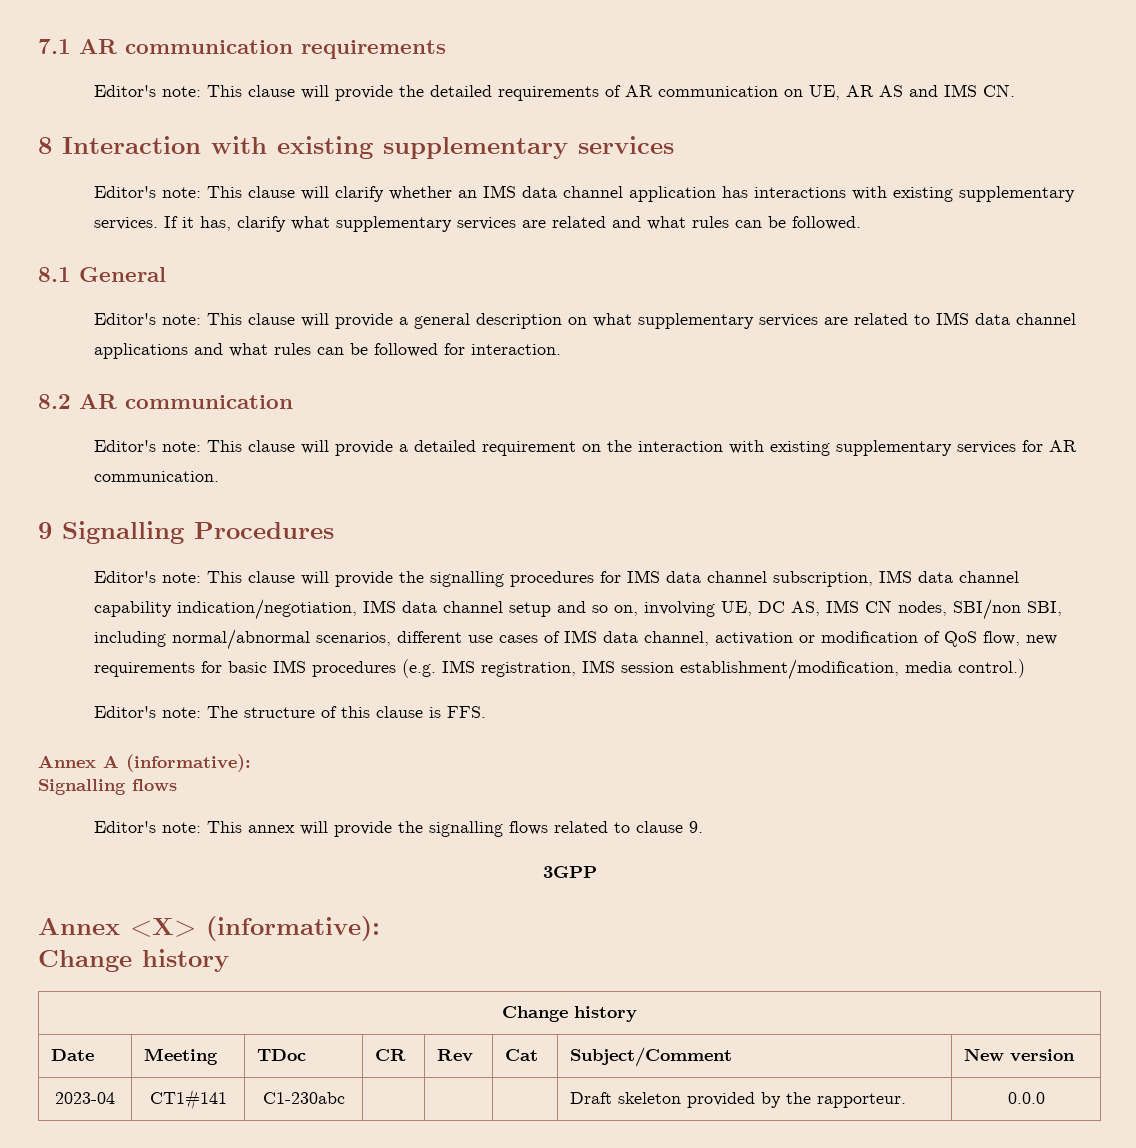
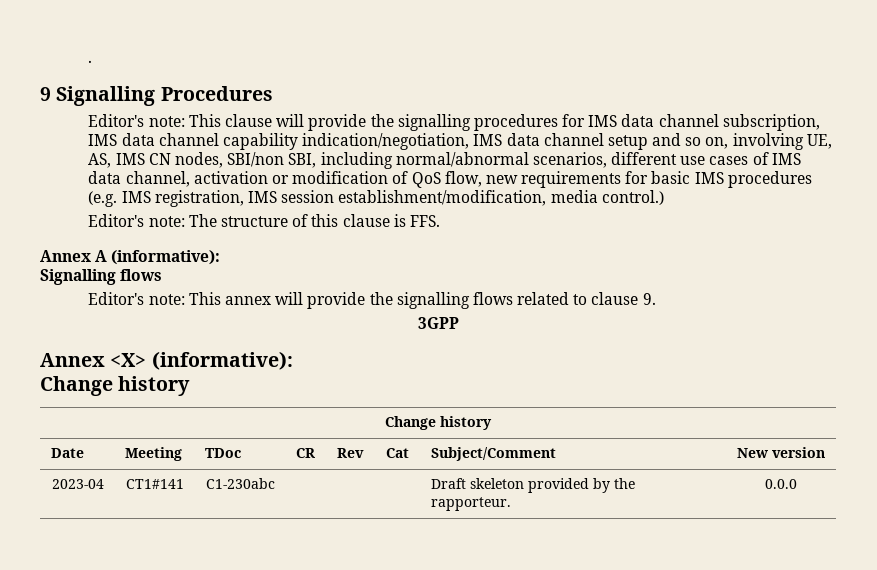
- 7.1 AR communication requirements
- Editor's note: This clause will provide the detailed requirements of AR communication on UE, AR AS and IMS CN.
- 8 Interaction with existing supplementary services
- Editor's note: This clause will clarify whether an IMS data channel application has interactions with existing supplementary services. If it has, clarify what supplementary services are related and what rules can be followed.
- 8.1 General
- Editor's note: This clause will provide a general description on what supplementary services are related to IMS data channel applications and what rules can be followed for interaction.
- 8.2 AR communication
- Editor's note: This clause will provide a detailed requirement on the interaction with existing supplementary services for AR communication.
+ .
- This clause will provide the signalling procedures for IMS data channel subscription, IMS data channel capability indication/negotiation, IMS data channel setup and so on, involving UE, DC AS, IMS CN nodes, SBI/non SBI, including normal/abnormal scenarios, different use cases of IMS data channel, activation or modification of QoS flow, new requirements for basic IMS procedures (e.g. IMS registration, IMS session establishment/modification, media control.)
+ This clause will provide the signalling procedures for IMS data channel subscription, IMS data channel capability indication/negotiation, IMS data channel setup and so on, involving UE, AS, IMS CN nodes, SBI/non SBI, including normal/abnormal scenarios, different use cases of IMS data channel, activation or modification of QoS flow, new requirements for basic IMS procedures (e.g. IMS registration, IMS session establishment/modification, media control.)

